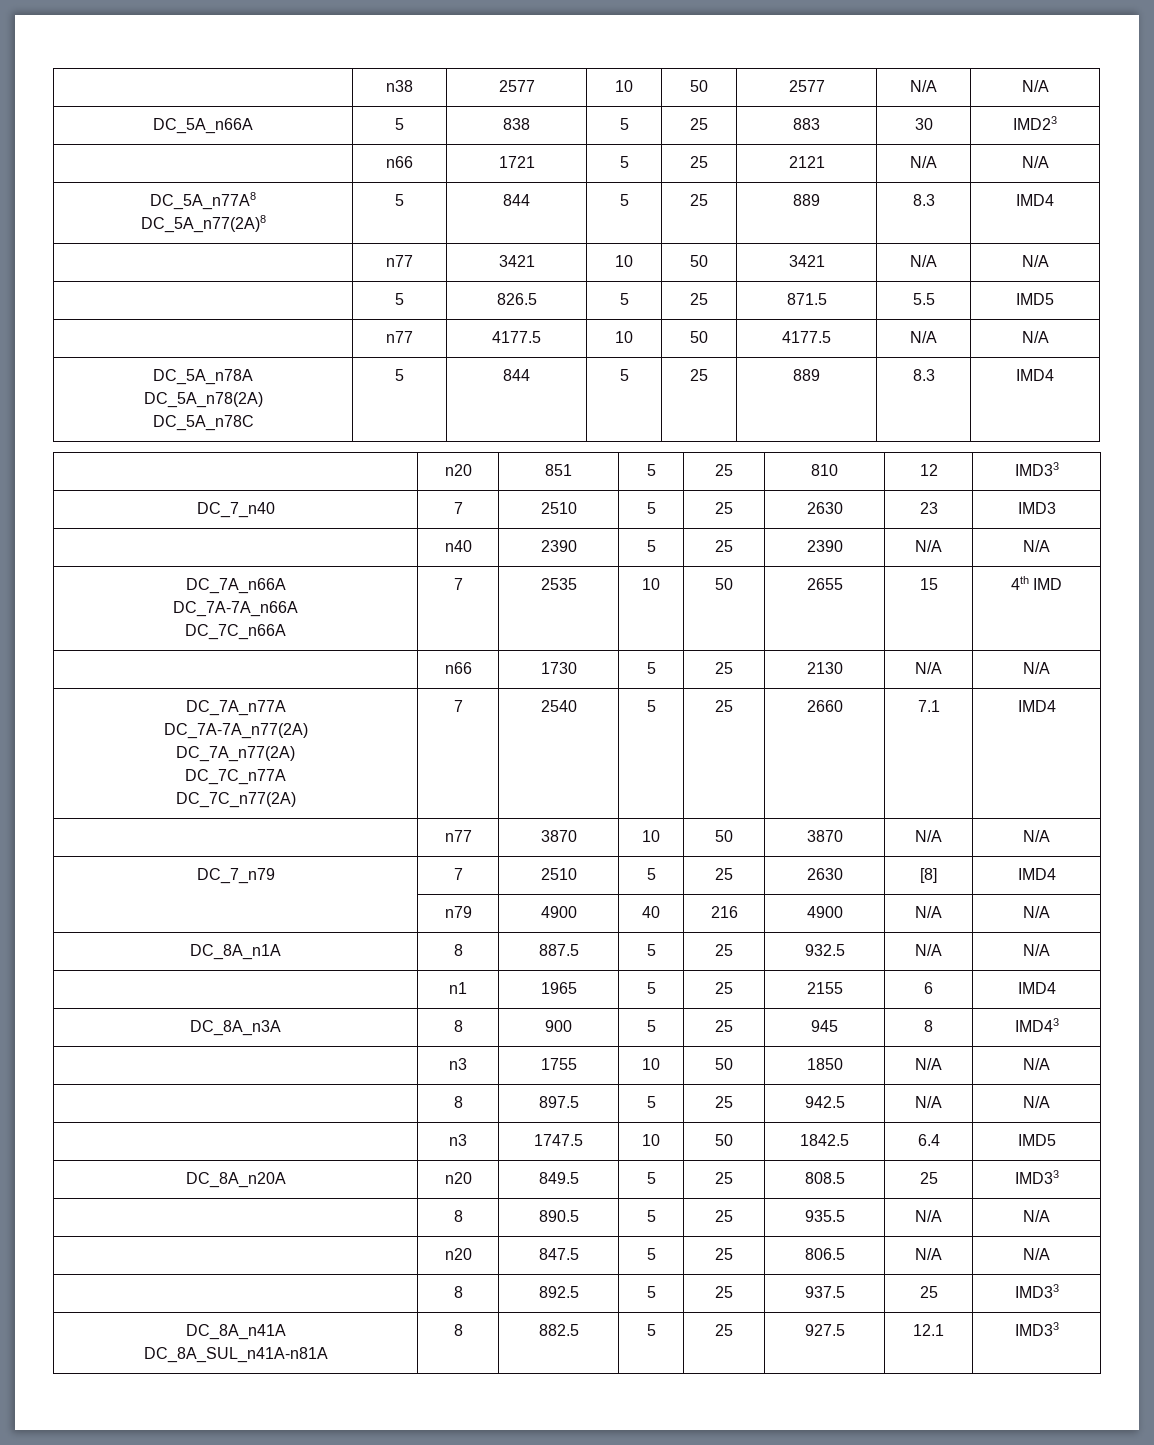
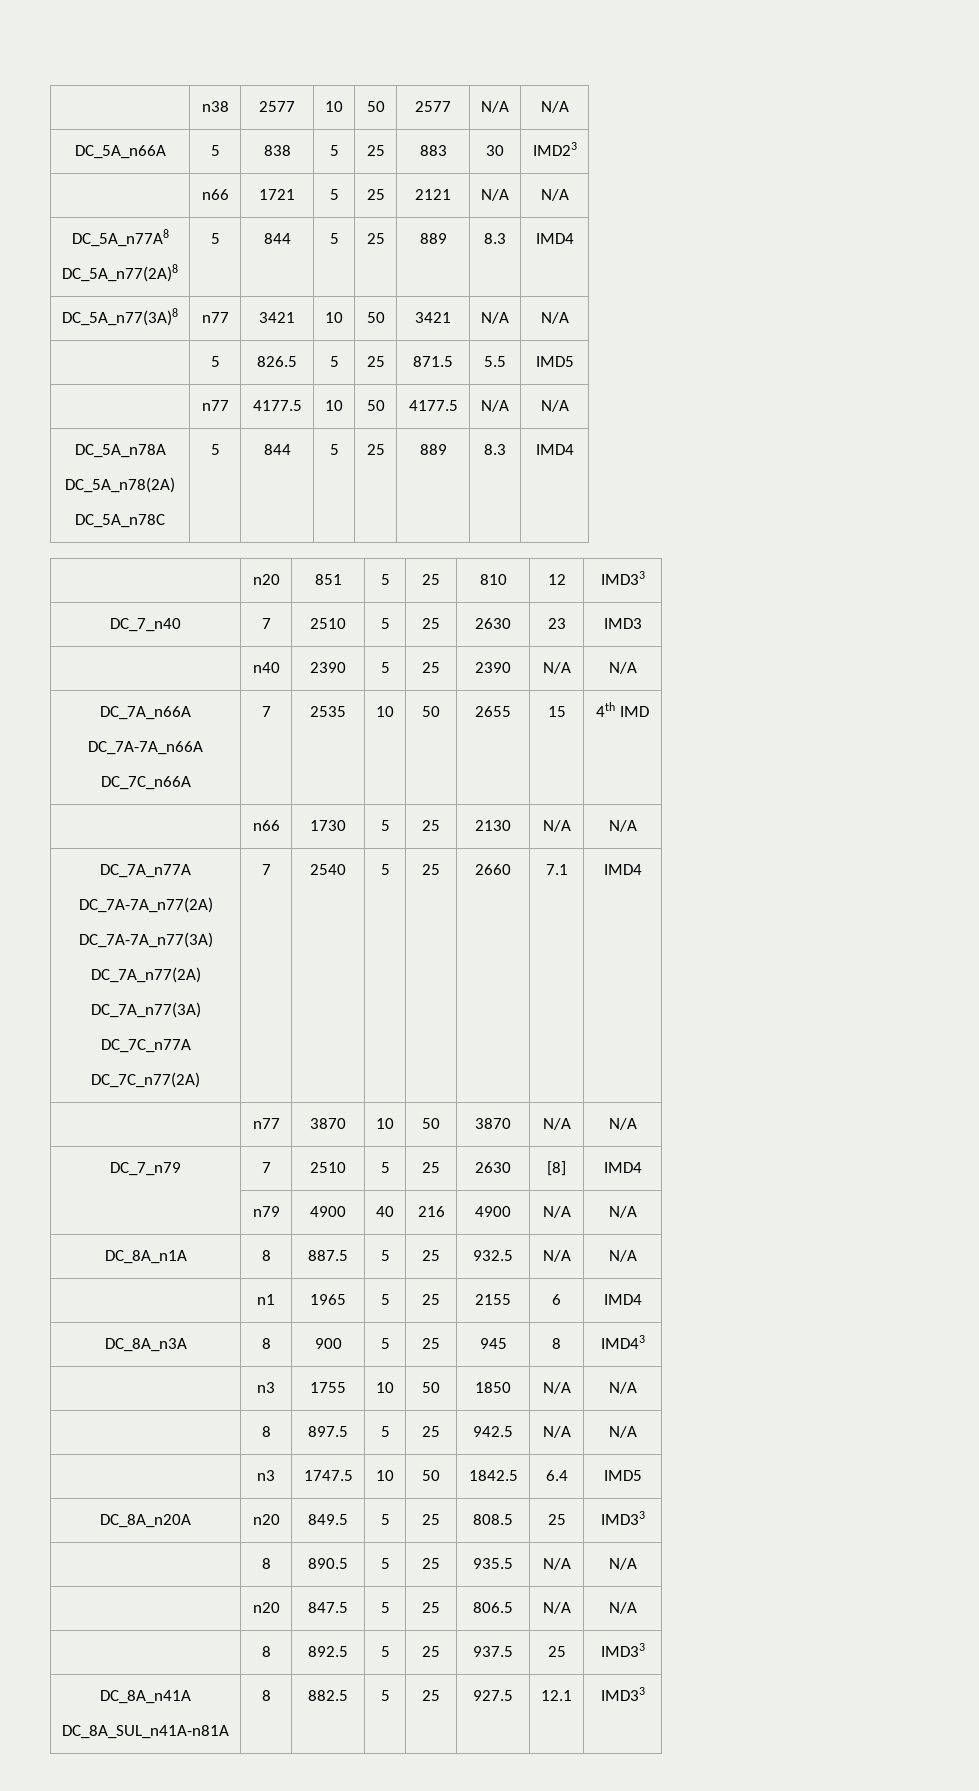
- | n77 | 3421 | 10 | 50 | 3421 | N/A | N/A
+ DC_5A_n77(3A)8 | n77 | 3421 | 10 | 50 | 3421 | N/A | N/A
  DC_7A_n77A
  DC_7A-7A_n77(2A)
+ DC_7A-7A_n77(3A)
  DC_7A_n77(2A)
+ DC_7A_n77(3A)

